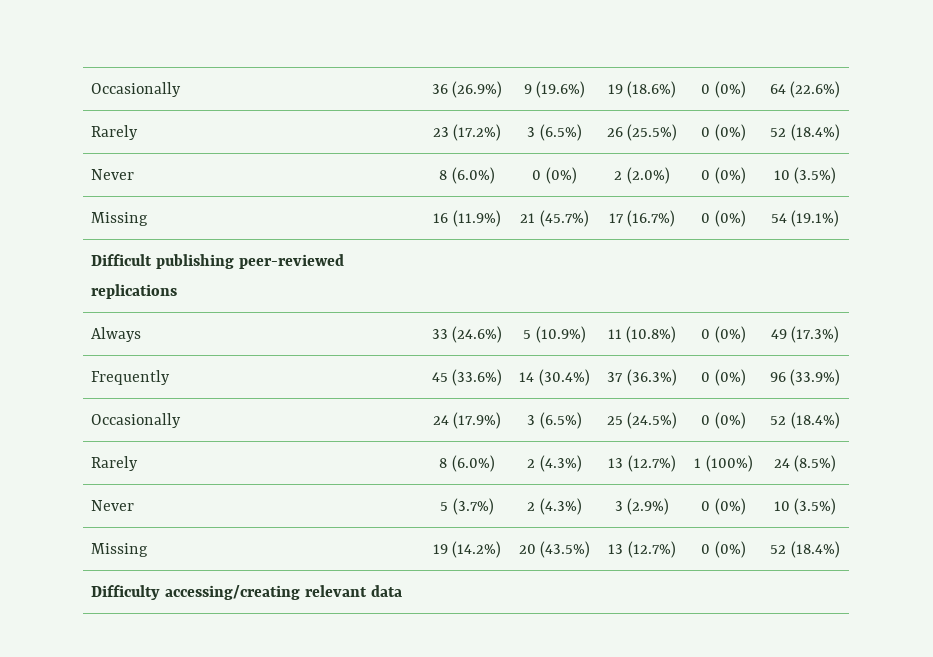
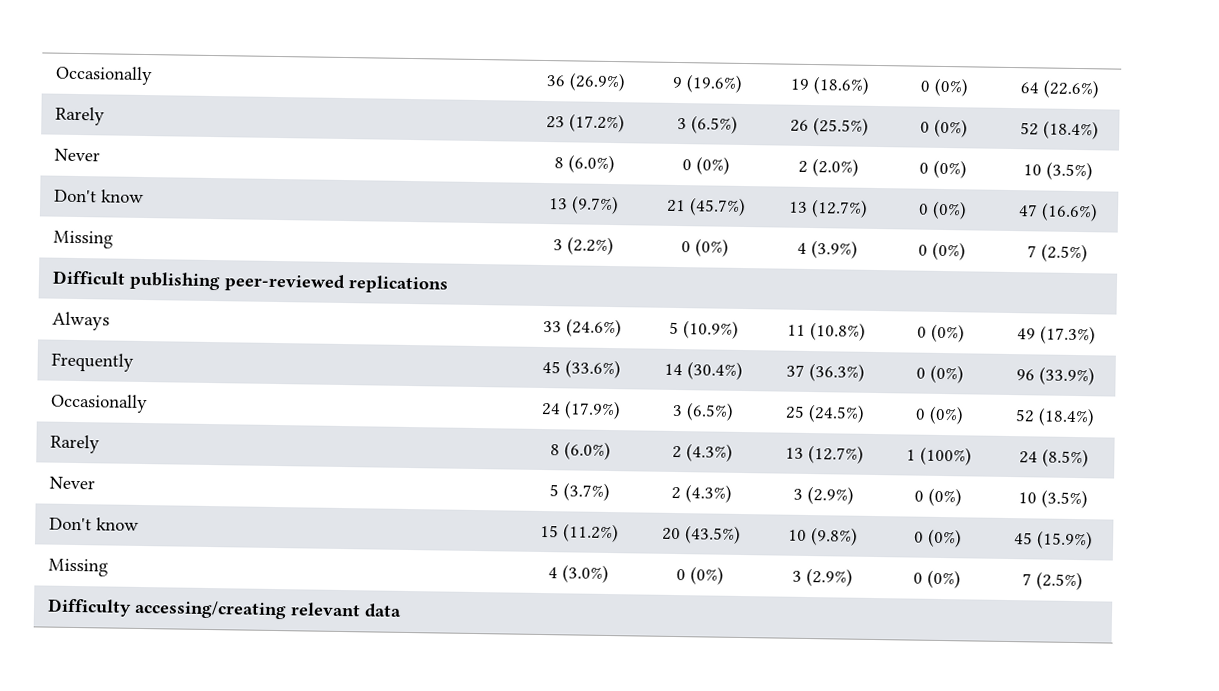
- Missing | 16 (11.9%) | 21 (45.7%) | 17 (16.7%) | 0 (0%) | 54 (19.1%)
+ Don't know | 13 (9.7%) | 21 (45.7%) | 13 (12.7%) | 0 (0%) | 47 (16.6%)
+ Missing | 3 (2.2%) | 0 (0%) | 4 (3.9%) | 0 (0%) | 7 (2.5%)
- Missing | 19 (14.2%) | 20 (43.5%) | 13 (12.7%) | 0 (0%) | 52 (18.4%)
+ Don't know | 15 (11.2%) | 20 (43.5%) | 10 (9.8%) | 0 (0%) | 45 (15.9%)
+ Missing | 4 (3.0%) | 0 (0%) | 3 (2.9%) | 0 (0%) | 7 (2.5%)

